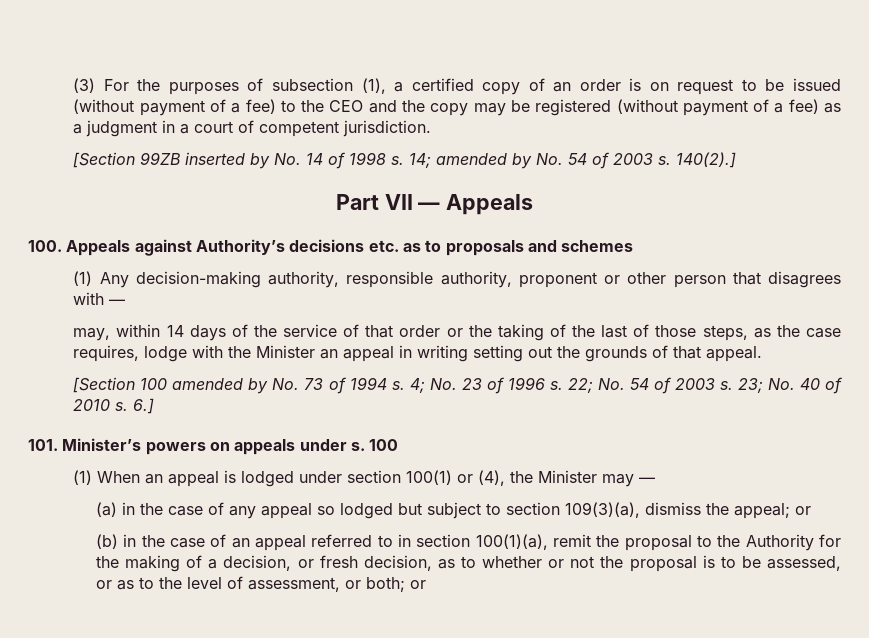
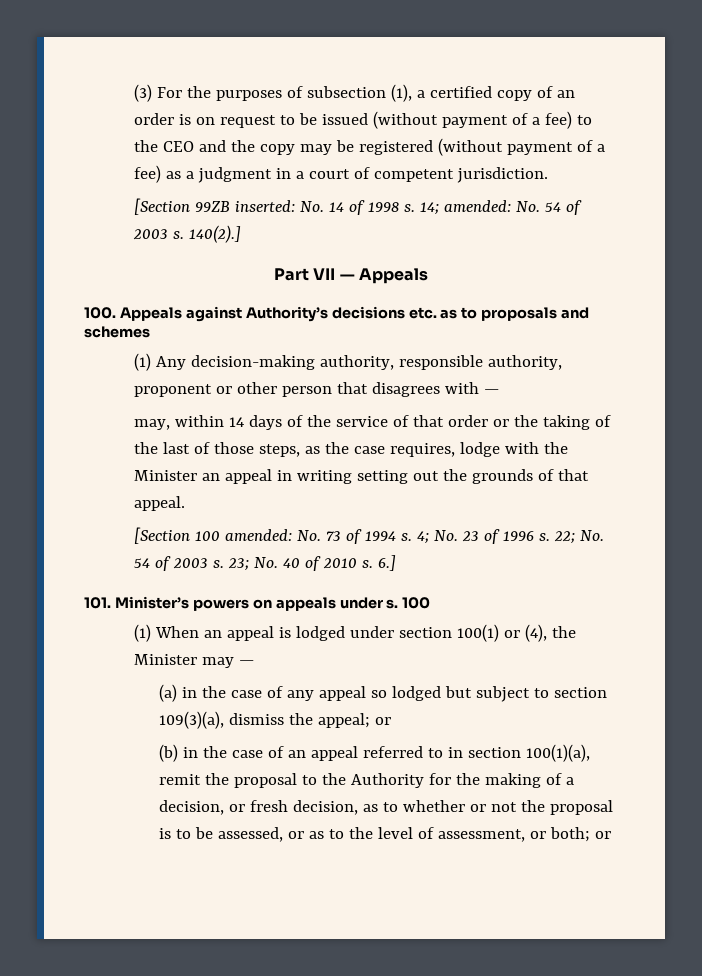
- [Section 99ZB inserted by No. 14 of 1998 s.
+ [Section 99ZB inserted: No. 14 of 1998 s.
- 14; amended by No. 54 of 2003 s.
+ 14; amended: No. 54 of 2003 s.
- [Section 100 amended by No. 73 of 1994 s.
+ [Section 100 amended: No. 73 of 1994 s.

